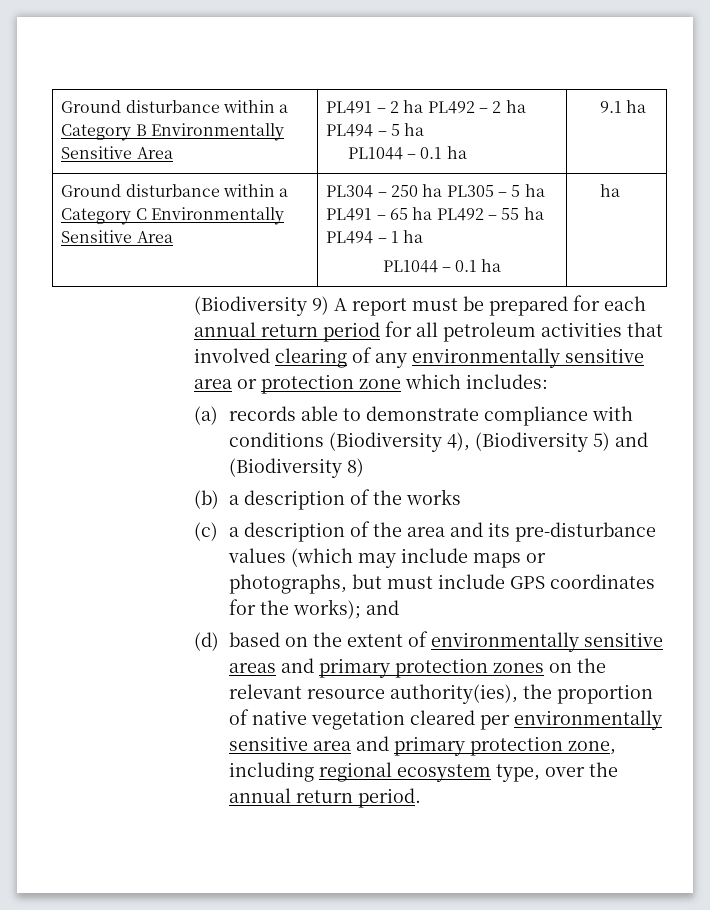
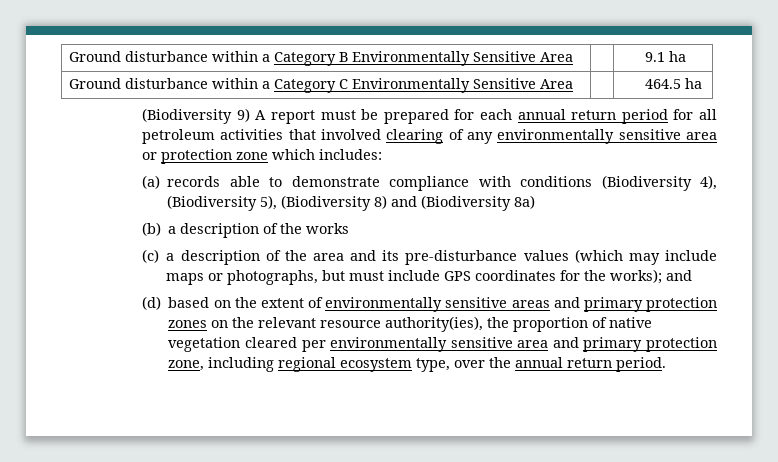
- Ground disturbance within a Category B Environmentally Sensitive Area | PL491 – 2 ha PL492 – 2 ha PL494 – 5 ha
- PL1044 – 0.1 ha | 9.1 ha
+ Ground disturbance within a Category B Environmentally Sensitive Area | | 9.1 ha
- Ground disturbance within a Category C Environmentally Sensitive Area | PL304 – 250 ha PL305 – 5 ha PL491 – 65 ha PL492 – 55 ha PL494 – 1 ha
- PL1044 – 0.1 ha | ha
+ Ground disturbance within a Category C Environmentally Sensitive Area | | 464.5 ha
- (a) records able to demonstrate compliance with conditions (Biodiversity 4), (Biodiversity 5) and (Biodiversity 8)
+ (a) records able to demonstrate compliance with conditions (Biodiversity 4), (Biodiversity 5), (Biodiversity 8) and (Biodiversity 8a)

